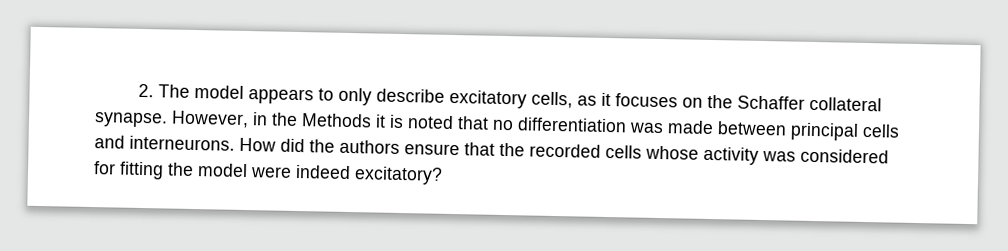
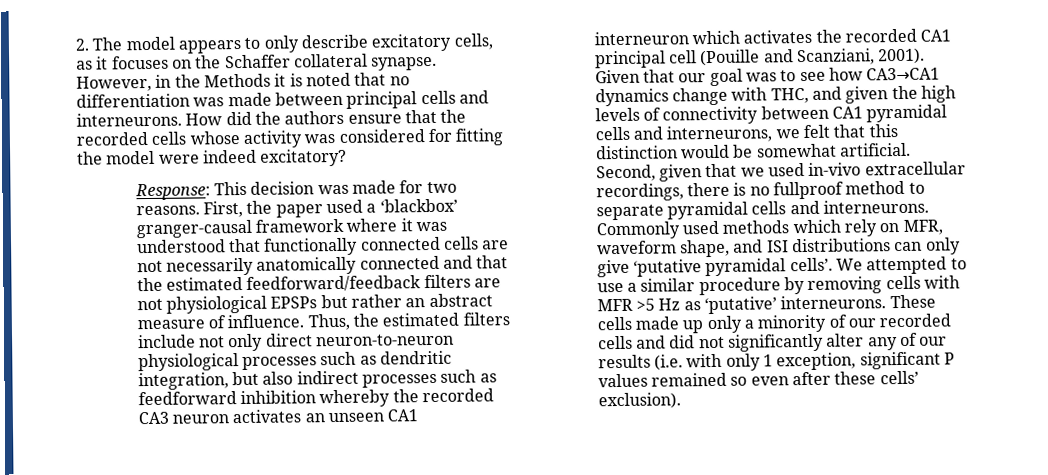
+ Response: This decision was made for two reasons. First, the paper used a ‘blackbox’ granger-causal framework where it was understood that functionally connected cells are not necessarily anatomically connected and that the estimated feedforward/feedback filters are not physiological EPSPs but rather an abstract measure of influence. Thus, the estimated filters include not only direct neuron-to-neuron physiological processes such as dendritic integration, but also indirect processes such as feedforward inhibition whereby the recorded CA3 neuron activates an unseen CA1 interneuron which activates the recorded CA1 principal cell (Pouille and Scanziani, 2001). Given that our goal was to see how CA3→CA1 dynamics change with THC, and given the high levels of connectivity between CA1 pyramidal cells and interneurons, we felt that this distinction would be somewhat artificial. Second, given that we used in-vivo extracellular recordings, there is no fullproof method to separate pyramidal cells and interneurons. Commonly used methods which rely on MFR, waveform shape, and ISI distributions can only give ‘putative pyramidal cells’. We attempted to use a similar procedure by removing cells with MFR >5 Hz as ‘putative’ interneurons. These cells made up only a minority of our recorded cells and did not significantly alter any of our results (i.e. with only 1 exception, significant P values remained so even after these cells’ exclusion).

